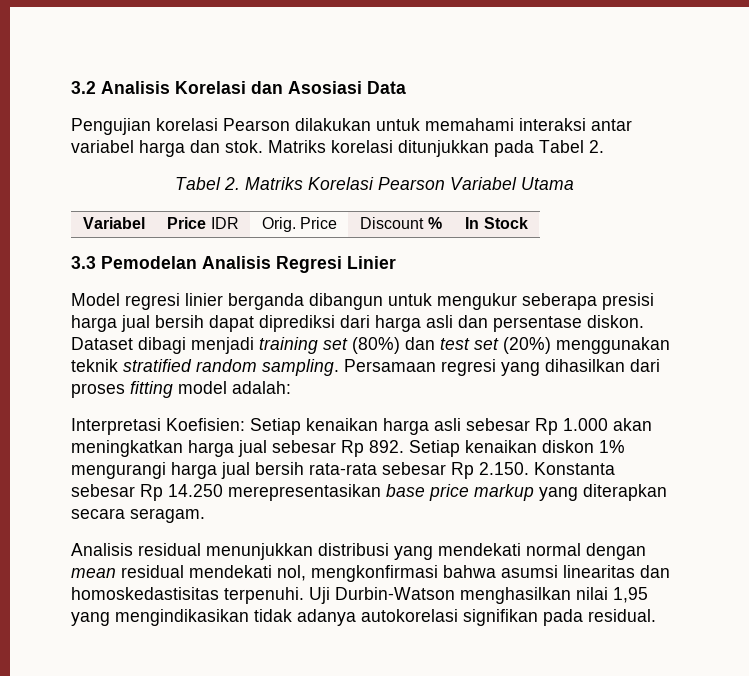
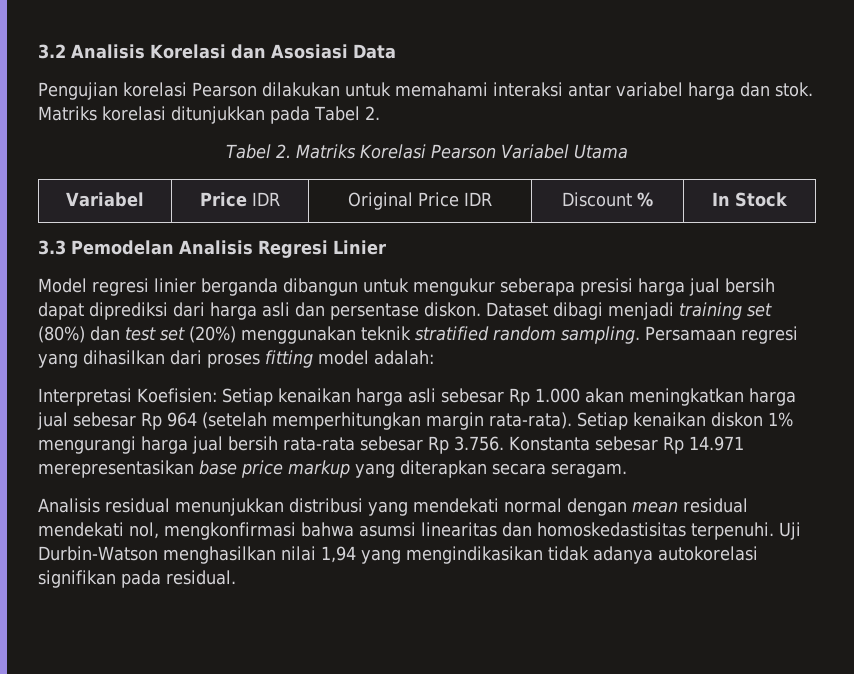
- Variabel | Price IDR | Orig. Price | Discount % | In Stock
+ Variabel | Price IDR | Original Price IDR | Discount % | In Stock
- Interpretasi Koefisien: Setiap kenaikan harga asli sebesar Rp 1.000 akan meningkatkan harga jual sebesar Rp 892. Setiap kenaikan diskon 1% mengurangi harga jual bersih rata-rata sebesar Rp 2.150. Konstanta sebesar Rp 14.250 merepresentasikan base price markup yang diterapkan secara seragam.
+ Interpretasi Koefisien: Setiap kenaikan harga asli sebesar Rp 1.000 akan meningkatkan harga jual sebesar Rp 964 (setelah memperhitungkan margin rata-rata). Setiap kenaikan diskon 1% mengurangi harga jual bersih rata-rata sebesar Rp 3.756. Konstanta sebesar Rp 14.971 merepresentasikan base price markup yang diterapkan secara seragam.
- Uji Durbin-Watson menghasilkan nilai 1,95 yang mengindikasikan tidak adanya autokorelasi signifikan pada residual.
+ Uji Durbin-Watson menghasilkan nilai 1,94 yang mengindikasikan tidak adanya autokorelasi signifikan pada residual.

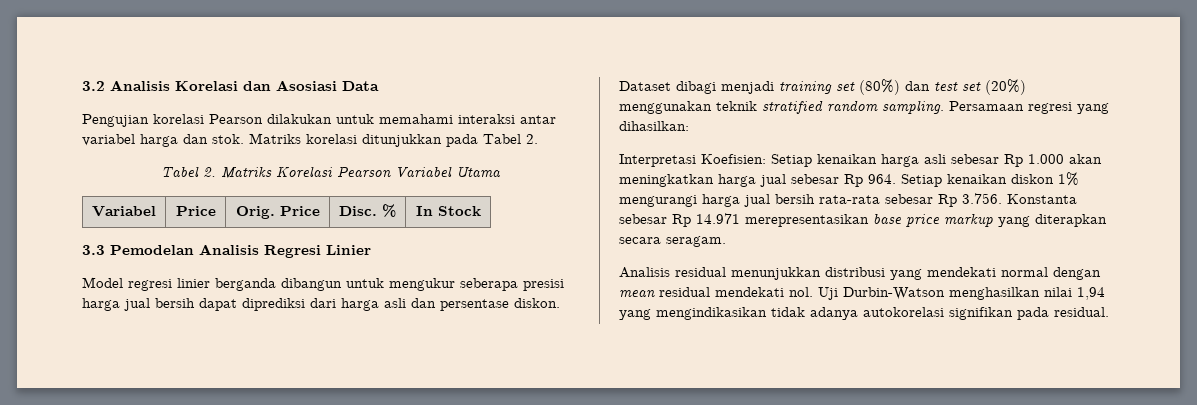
- Variabel | Price IDR | Original Price IDR | Discount % | In Stock
+ Variabel | Price | Orig. Price | Disc. % | In Stock
- Persamaan regresi yang dihasilkan dari proses fitting model adalah:
+ Persamaan regresi yang dihasilkan:
- Interpretasi Koefisien: Setiap kenaikan harga asli sebesar Rp 1.000 akan meningkatkan harga jual sebesar Rp 964 (setelah memperhitungkan margin rata-rata). Setiap kenaikan diskon 1% mengurangi harga jual bersih rata-rata sebesar Rp 3.756. Konstanta sebesar Rp 14.971 merepresentasikan base price markup yang diterapkan secara seragam.
+ Interpretasi Koefisien: Setiap kenaikan harga asli sebesar Rp 1.000 akan meningkatkan harga jual sebesar Rp 964. Setiap kenaikan diskon 1% mengurangi harga jual bersih rata-rata sebesar Rp 3.756. Konstanta sebesar Rp 14.971 merepresentasikan base price markup yang diterapkan secara seragam.
- Analisis residual menunjukkan distribusi yang mendekati normal dengan mean residual mendekati nol, mengkonfirmasi bahwa asumsi linearitas dan homoskedastisitas terpenuhi.
+ Analisis residual menunjukkan distribusi yang mendekati normal dengan mean residual mendekati nol.

